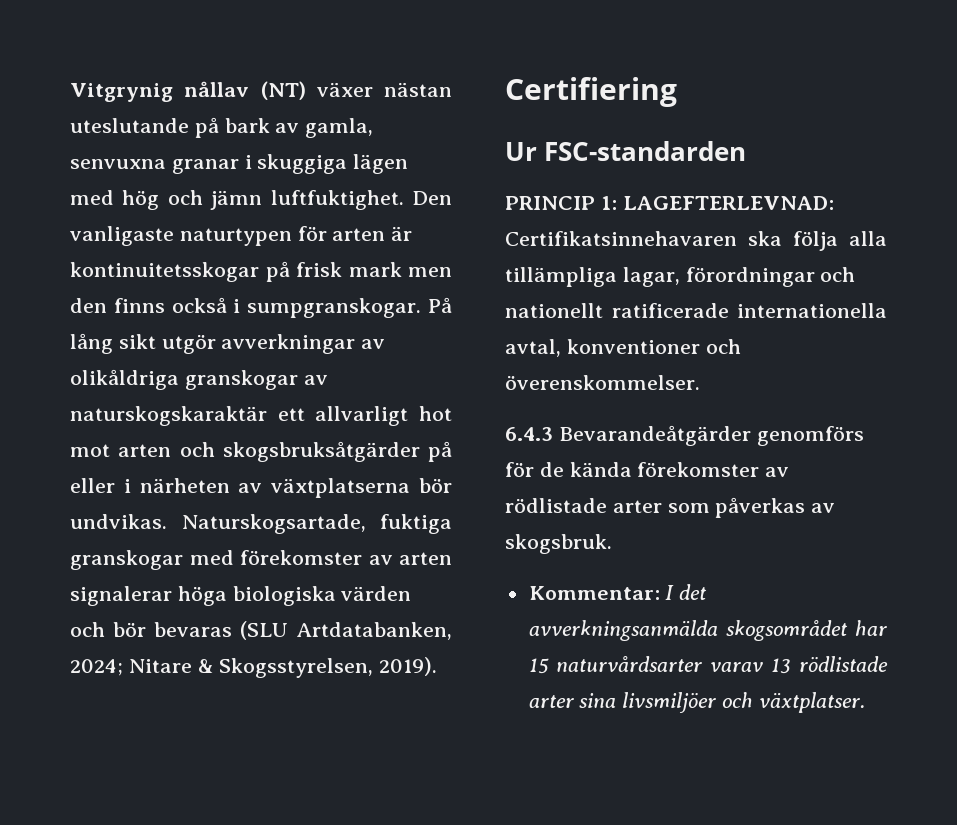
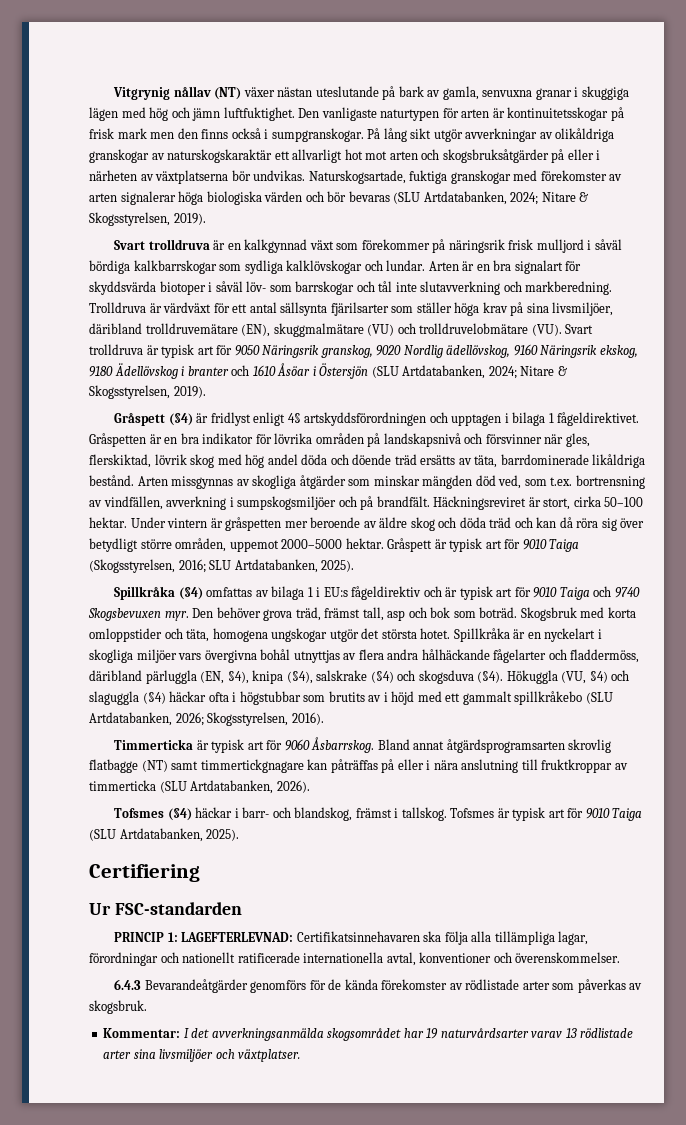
+ Svart trolldruva är en kalkgynnad växt som förekommer på näringsrik frisk mulljord i såväl bördiga kalkbarrskogar som sydliga kalklövskogar och lundar. Arten är en bra signalart för skyddsvärda biotoper i såväl löv- som barrskogar och tål inte slutavverkning och markberedning. Trolldruva är värdväxt för ett antal sällsynta fjärilsarter som ställer höga krav på sina livsmiljöer, däribland trolldruvemätare (EN), skuggmalmätare (VU) och trolldruvelobmätare (VU). Svart trolldruva är typisk art för 9050 Näringsrik granskog, 9020 Nordlig ädellövskog, 9160 Näringsrik ekskog, 9180 Ädellövskog i branter och 1610 Åsöar i Östersjön (SLU Artdatabanken, 2024; Nitare & Skogsstyrelsen, 2019).
+ Gråspett (§4) är fridlyst enligt 4§ artskyddsförordningen och upptagen i bilaga 1 fågeldirektivet. Gråspetten är en bra indikator för lövrika områden på landskapsnivå och försvinner när gles, flerskiktad, lövrik skog med hög andel döda och döende träd ersätts av täta, barrdominerade likåldriga bestånd. Arten missgynnas av skogliga åtgärder som minskar mängden död ved, som t.ex. bortrensning av vindfällen, avverkning i sumpskogsmiljöer och på brandfält. Häckningsreviret är stort, cirka 50–100 hektar. Under vintern är gråspetten mer beroende av äldre skog och döda träd och kan då röra sig över betydligt större områden, uppemot 2000–5000 hektar. Gråspett är typisk art för 9010 Taiga (Skogsstyrelsen, 2016; SLU Artdatabanken, 2025).
+ Spillkråka (§4) omfattas av bilaga 1 i EU:s fågeldirektiv och är typisk art för 9010 Taiga och 9740 Skogsbevuxen myr. Den behöver grova träd, främst tall, asp och bok som boträd. Skogsbruk med korta omloppstider och täta, homogena ungskogar utgör det största hotet. Spillkråka är en nyckelart i skogliga miljöer vars övergivna bohål utnyttjas av flera andra hålhäckande fågelarter och fladdermöss, däribland pärluggla (EN, §4), knipa (§4), salskrake (§4) och skogsduva (§4). Hökuggla (VU, §4) och slaguggla (§4) häckar ofta i högstubbar som brutits av i höjd med ett gammalt spillkråkebo (SLU Artdatabanken, 2026; Skogsstyrelsen, 2016).
+ Timmerticka är typisk art för 9060 Åsbarrskog. Bland annat åtgärdsprogramsarten skrovlig flatbagge (NT) samt timmertickgnagare kan påträffas på eller i nära anslutning till fruktkroppar av timmerticka (SLU Artdatabanken, 2026).
+ Tofsmes (§4) häckar i barr- och blandskog, främst i tallskog. Tofsmes är typisk art för 9010 Taiga (SLU Artdatabanken, 2025).
- Kommentar: I det avverkningsanmälda skogsområdet har 15 naturvårdsarter varav 13 rödlistade arter sina livsmiljöer och växtplatser.
+ Kommentar: I det avverkningsanmälda skogsområdet har 19 naturvårdsarter varav 13 rödlistade arter sina livsmiljöer och växtplatser.

